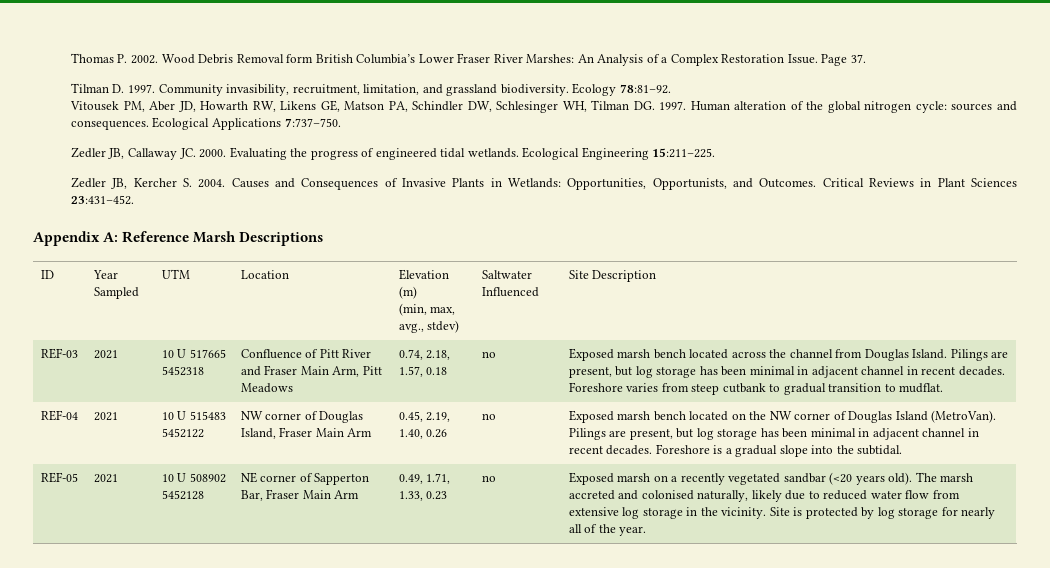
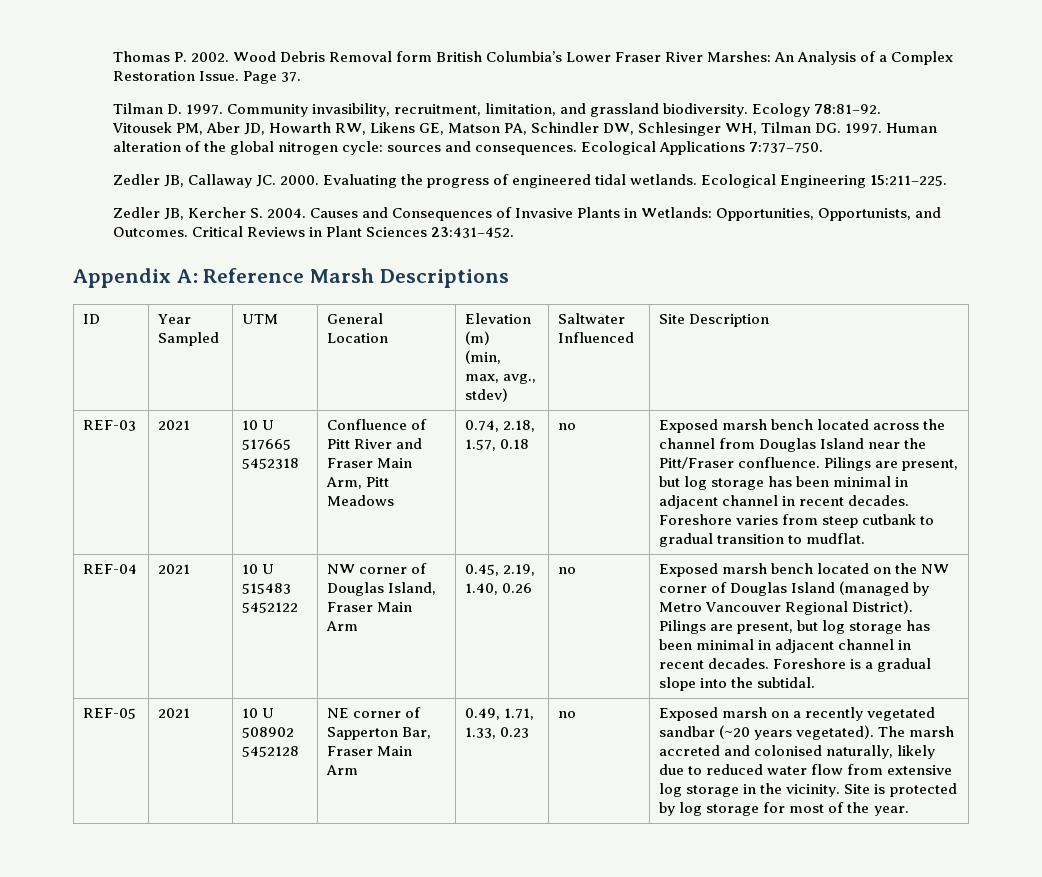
- ID | Year Sampled | UTM | Location | Elevation (m)
+ ID | Year Sampled | UTM | General Location | Elevation (m)
- Exposed marsh bench located across the channel from Douglas Island.
+ Exposed marsh bench located across the channel from Douglas Island near the Pitt/Fraser confluence.
- Exposed marsh bench located on the NW corner of Douglas Island (MetroVan).
+ Exposed marsh bench located on the NW corner of Douglas Island (managed by Metro Vancouver Regional District).
- Exposed marsh on a recently vegetated sandbar (<20 years old).
+ Exposed marsh on a recently vegetated sandbar (~20 years vegetated).
- Site is protected by log storage for nearly all of the year.
+ Site is protected by log storage for most of the year.

